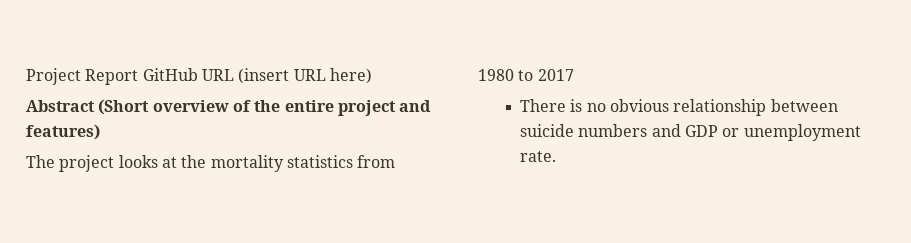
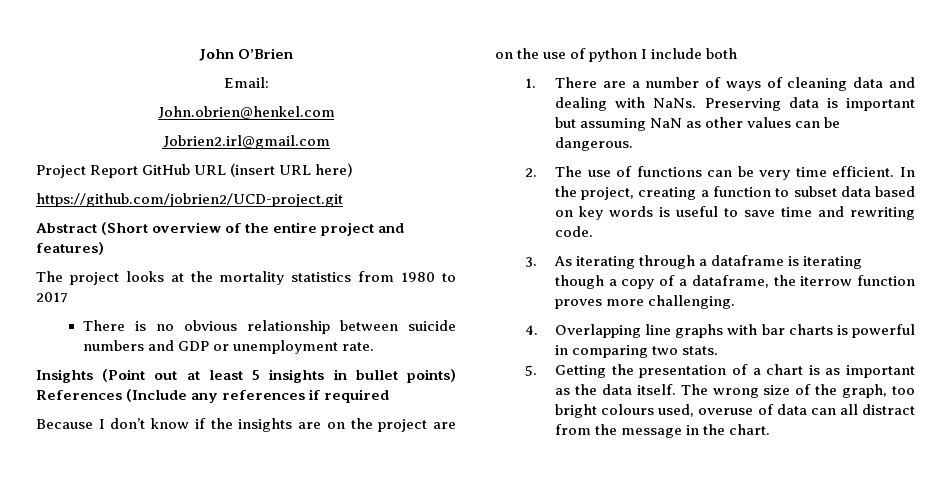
+ John O’Brien
+ Email:
+ John.obrien@henkel.com
+ Jobrien2.irl@gmail.com
+ https://github.com/jobrien2/UCD-project.git
+ Insights (Point out at least 5 insights in bullet points) References (Include any references if required
+ Because I don’t know if the insights are on the project are on the use of python I include both
+ 1. There are a number of ways of cleaning data and dealing with NaNs. Preserving data is important but assuming NaN as other values can be dangerous.
+ 2. The use of functions can be very time efficient. In the project, creating a function to subset data based on key words is useful to save time and rewriting code.
+ 3. As iterating through a dataframe is iterating though a copy of a dataframe, the iterrow function proves more challenging.
+ 4. Overlapping line graphs with bar charts is powerful in comparing two stats.
+ 5. Getting the presentation of a chart is as important as the data itself. The wrong size of the graph, too bright colours used, overuse of data can all distract from the message in the chart.

